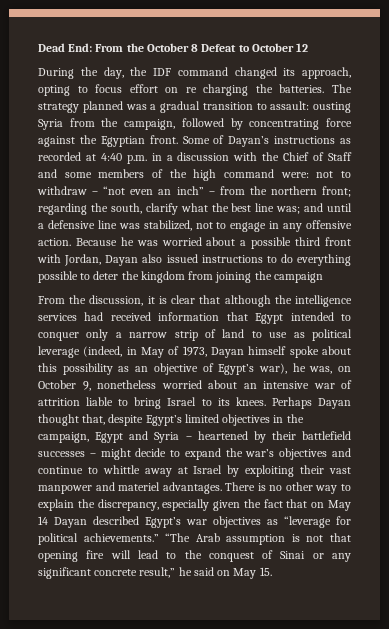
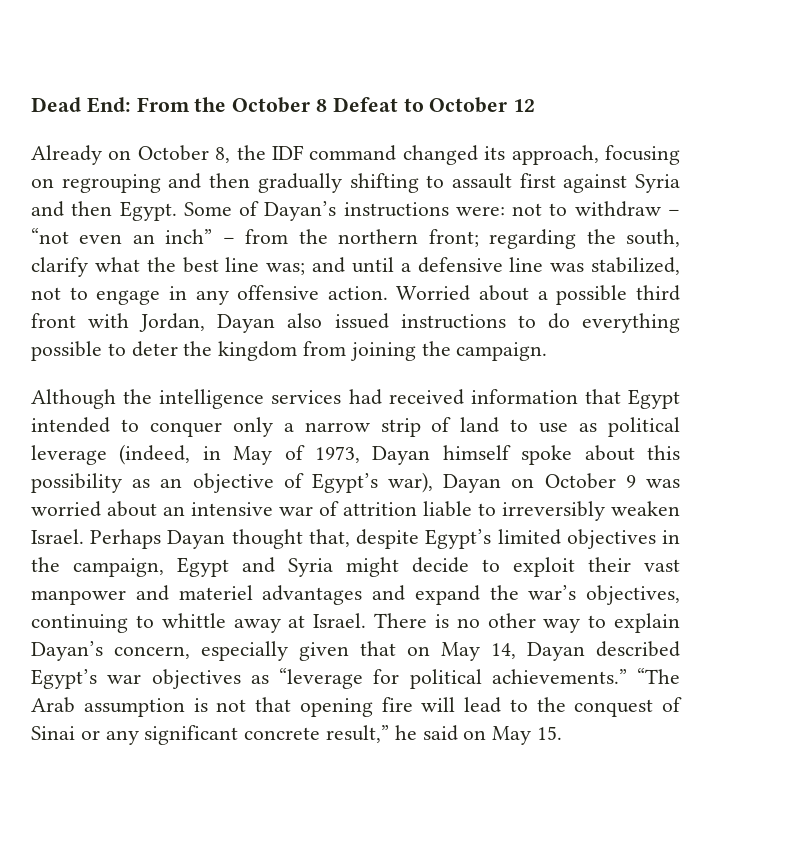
- During the day, the IDF command changed its approach, opting to focus effort on re charging the batteries. The strategy planned was a gradual transition to assault: ousting Syria from the campaign, followed by concentrating force against the Egyptian front. Some of Dayan’s instructions as recorded at 4:40 p.m. in a discussion with the Chief of Staff and some members of the high command were: not to withdraw – “not even an inch” – from the northern front; regarding the south, clarify what the best line was; and until a defensive line was stabilized, not to engage in any offensive action.
+ Already on October 8, the IDF command changed its approach, focusing on regrouping and then gradually shifting to assault first against Syria and then Egypt. Some of Dayan’s instructions were: not to withdraw – “not even an inch” – from the northern front; regarding the south, clarify what the best line was; and until a defensive line was stabilized, not to engage in any offensive action.
- Because he was worried about a possible third front with Jordan, Dayan also issued instructions to do everything possible to deter the kingdom from joining the campaign
- From the discussion, it is clear that although the intelligence services had received information that Egypt intended to conquer only a narrow strip of land to use as political leverage (indeed, in May of 1973, Dayan himself spoke about this possibility as an objective of Egypt’s war), he was, on October 9, nonetheless worried about an intensive war of attrition liable to bring Israel to its knees.
+ Worried about a possible third front with Jordan, Dayan also issued instructions to do everything possible to deter the kingdom from joining the campaign.
+ Although the intelligence services had received information that Egypt intended to conquer only a narrow strip of land to use as political leverage (indeed, in May of 1973, Dayan himself spoke about this possibility as an objective of Egypt’s war), Dayan on October 9 was worried about an intensive war of attrition liable to irreversibly weaken Israel.
- Perhaps Dayan thought that, despite Egypt’s limited objectives in the campaign, Egypt and Syria – heartened by their battlefield successes – might decide to expand the war’s objectives and continue to whittle away at Israel by exploiting their vast manpower and materiel advantages.
+ Perhaps Dayan thought that, despite Egypt’s limited objectives in the campaign, Egypt and Syria might decide to exploit their vast manpower and materiel advantages and expand the war’s objectives, continuing to whittle away at Israel.
- There is no other way to explain the discrepancy, especially given the fact that on May 14 Dayan described Egypt’s war objectives as “leverage for political achievements.”
+ There is no other way to explain Dayan’s concern, especially given that on May 14, Dayan described Egypt’s war objectives as “leverage for political achievements.”

